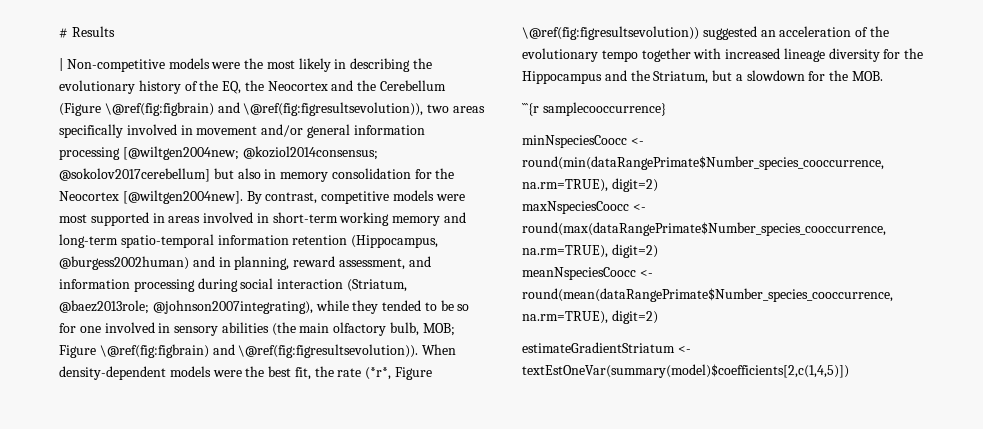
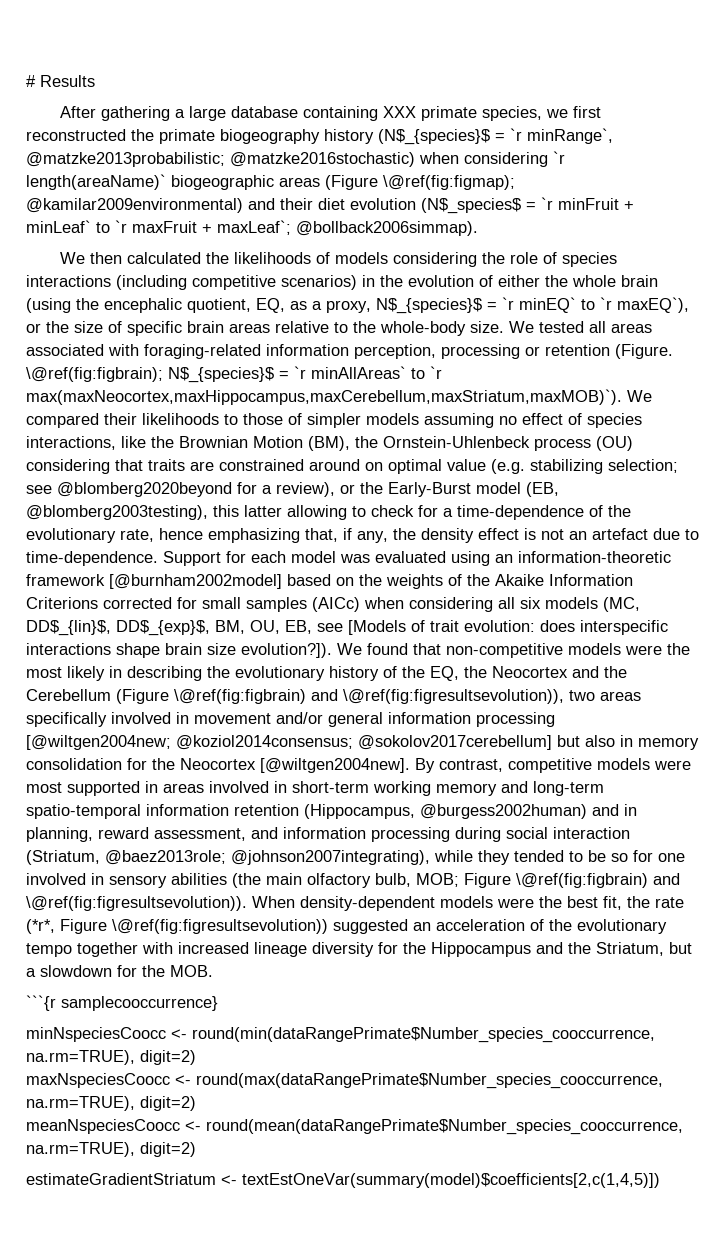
- | Non-competitive models were the most likely in describing the evolutionary history of the EQ, the Neocortex and the Cerebellum (Figure \@ref(fig:figbrain) and \@ref(fig:figresultsevolution)), two areas specifically involved in movement and/or general information processing [@wiltgen2004new; @koziol2014consensus; @sokolov2017cerebellum] but also in memory consolidation for the Neocortex [@wiltgen2004new].
+ After gathering a large database containing XXX primate species, we first reconstructed the primate biogeography history (N$_{species}$ = `r minRange`, @matzke2013probabilistic; @matzke2016stochastic) when considering `r length(areaName)` biogeographic areas (Figure \@ref(fig:figmap); @kamilar2009environmental) and their diet evolution (N$_species$ = `r minFruit + minLeaf` to `r maxFruit + maxLeaf`; @bollback2006simmap).
+ We then calculated the likelihoods of models considering the role of species interactions (including competitive scenarios) in the evolution of either the whole brain (using the encephalic quotient, EQ, as a proxy, N$_{species}$ = `r minEQ` to `r maxEQ`), or the size of specific brain areas relative to the whole-body size. We tested all areas associated with foraging-related information perception, processing or retention (Figure. \@ref(fig:figbrain); N$_{species}$ = `r minAllAreas` to `r max(maxNeocortex,maxHippocampus,maxCerebellum,maxStriatum,maxMOB)`). We compared their likelihoods to those of simpler models assuming no effect of species interactions, like the Brownian Motion (BM), the Ornstein-Uhlenbeck process (OU) considering that traits are constrained around on optimal value (e.g. stabilizing selection; see @blomberg2020beyond for a review), or the Early-Burst model (EB, @blomberg2003testing), this latter allowing to check for a time-dependence of the evolutionary rate, hence emphasizing that, if any, the density effect is not an artefact due to time-dependence. Support for each model was evaluated using an information-theoretic framework [@burnham2002model] based on the weights of the Akaike Information Criterions corrected for small samples (AICc) when considering all six models (MC, DD$_{lin}$, DD$_{exp}$, BM, OU, EB, see [Models of trait evolution: does interspecific interactions shape brain size evolution?]). We found that non-competitive models were the most likely in describing the evolutionary history of the EQ, the Neocortex and the Cerebellum (Figure \@ref(fig:figbrain) and \@ref(fig:figresultsevolution)), two areas specifically involved in movement and/or general information processing [@wiltgen2004new; @koziol2014consensus; @sokolov2017cerebellum] but also in memory consolidation for the Neocortex [@wiltgen2004new].

